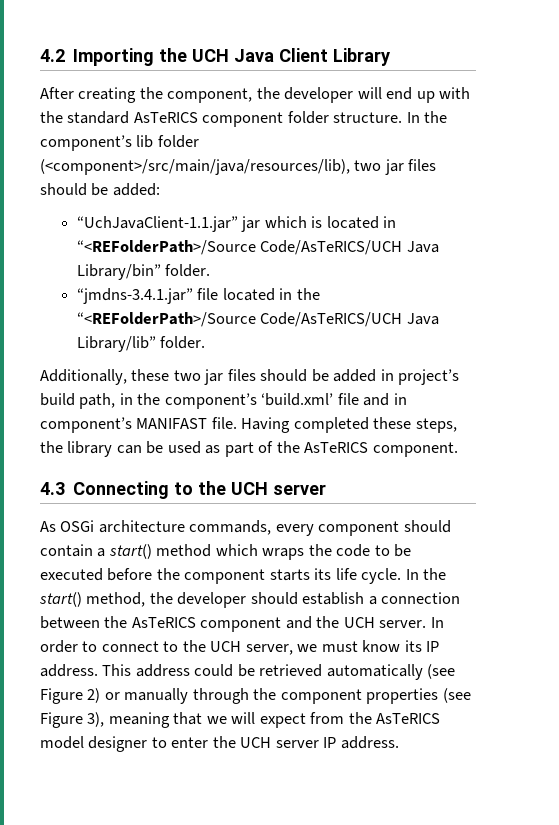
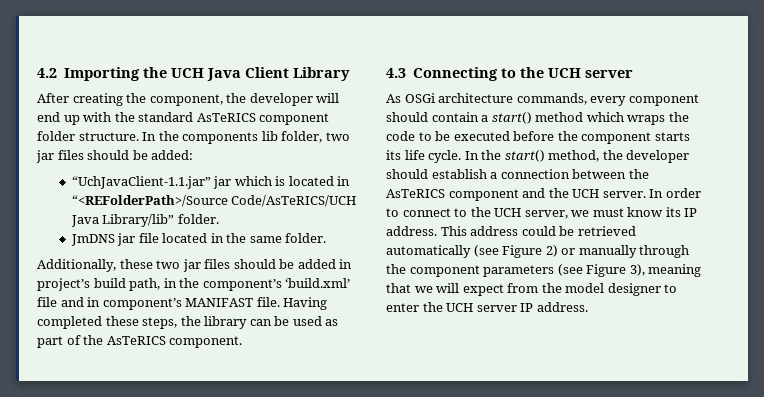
- In the component’s lib folder (<component>/src/main/java/resources/lib), two jar files should be added:
+ In the components lib folder, two jar files should be added:
- “UchJavaClient-1.1.jar” jar which is located in “<REFolderPath>/Source Code/AsTeRICS/UCH Java Library/bin” folder.
- “jmdns-3.4.1.jar” file located in the “<REFolderPath>/Source Code/AsTeRICS/UCH Java Library/lib” folder.
+ “UchJavaClient-1.1.jar” jar which is located in “<REFolderPath>/Source Code/AsTeRICS/UCH Java Library/lib” folder.
+ JmDNS jar file located in the same folder.
- This address could be retrieved automatically (see Figure 2) or manually through the component properties (see Figure 3), meaning that we will expect from the AsTeRICS model designer to enter the UCH server IP address.
+ This address could be retrieved automatically (see Figure 2) or manually through the component parameters (see Figure 3), meaning that we will expect from the model designer to enter the UCH server IP address.

